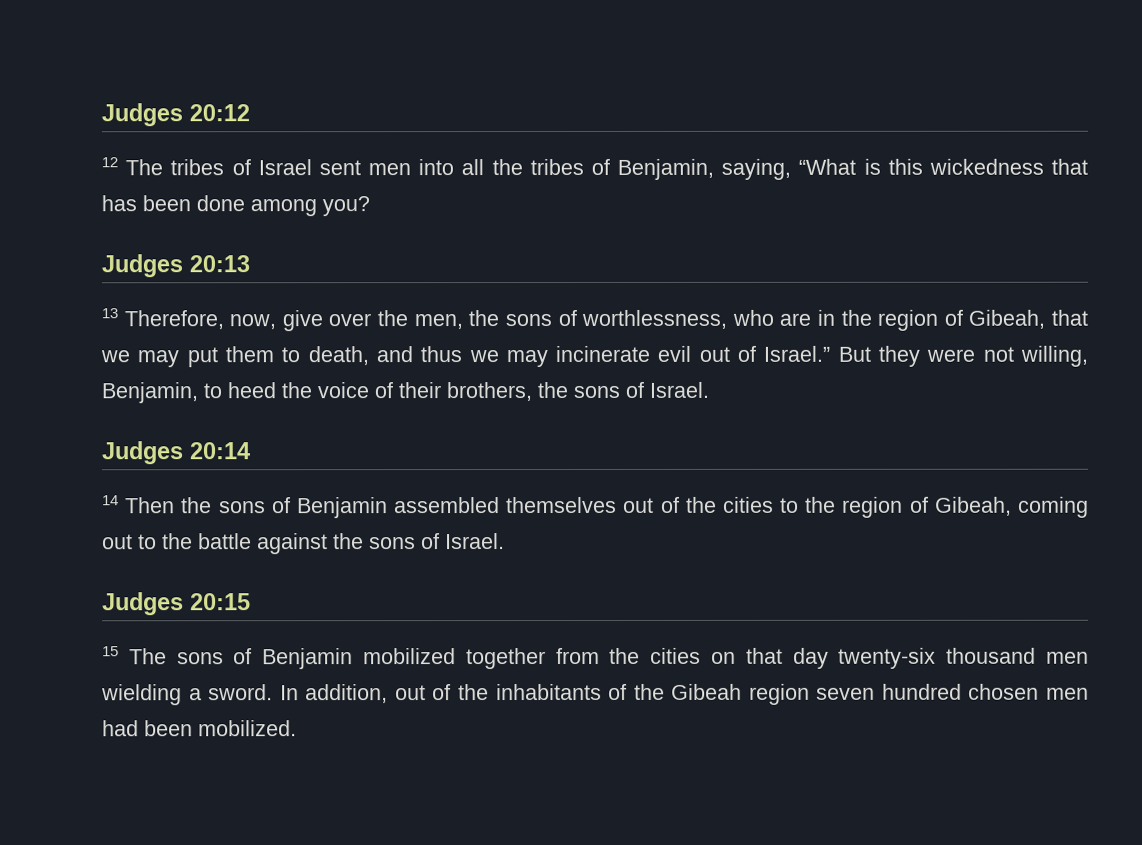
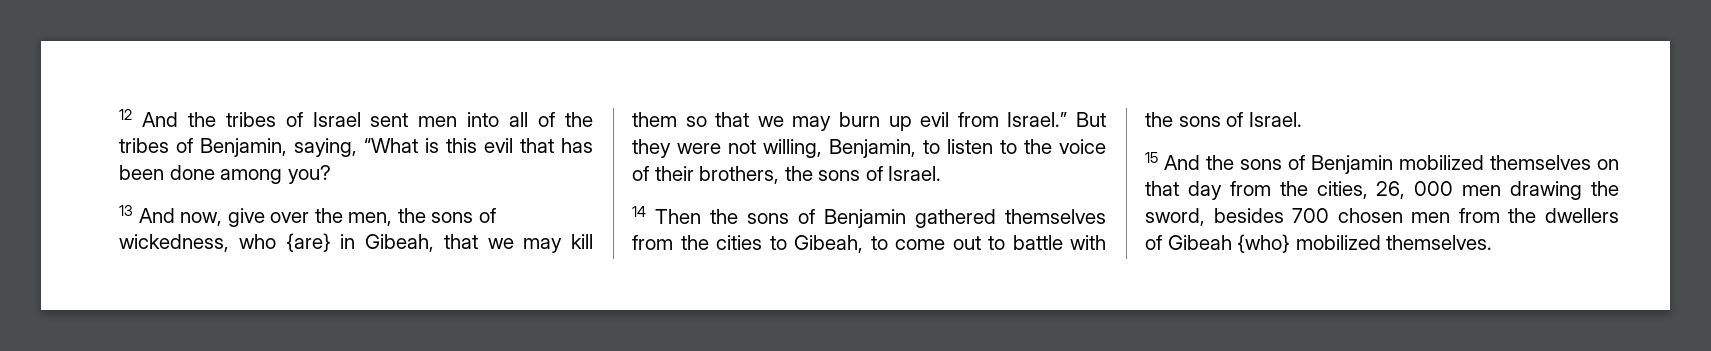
- Judges 20:12
- 12 The tribes of Israel sent men into all the tribes of Benjamin, saying, “What is this wickedness that has been done among you?
+ 12 And the tribes of Israel sent men into all of the tribes of Benjamin, saying, “What is this evil that has been done among you?
- Judges 20:13
- 13 Therefore, now, give over the men, the sons of worthlessness, who are in the region of Gibeah, that we may put them to death, and thus we may incinerate evil out of Israel.”
+ 13 And now, give over the men, the sons of wickedness, who {are} in Gibeah, that we may kill them so that we may burn up evil from Israel.”
- But they were not willing, Benjamin, to heed the voice of their brothers, the sons of Israel.
+ But they were not willing, Benjamin, to listen to the voice of their brothers, the sons of Israel.
- Judges 20:14
- 14 Then the sons of Benjamin assembled themselves out of the cities to the region of Gibeah, coming out to the battle against the sons of Israel.
- Judges 20:15
+ 14 Then the sons of Benjamin gathered themselves from the cities to Gibeah, to come out to battle with the sons of Israel.
- 15 The sons of Benjamin mobilized together from the cities on that day twenty-six thousand men wielding a sword. In addition, out of the inhabitants of the Gibeah region seven hundred chosen men had been mobilized.
+ 15 And the sons of Benjamin mobilized themselves on that day from the cities, 26, 000 men drawing the sword, besides 700 chosen men from the dwellers of Gibeah {who} mobilized themselves.

